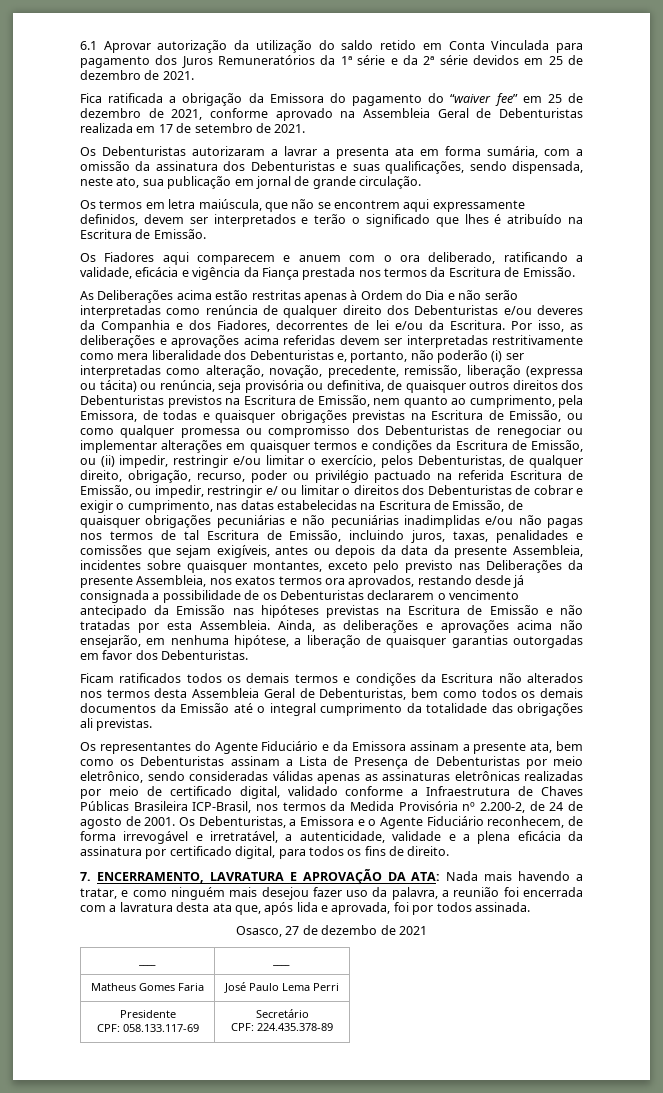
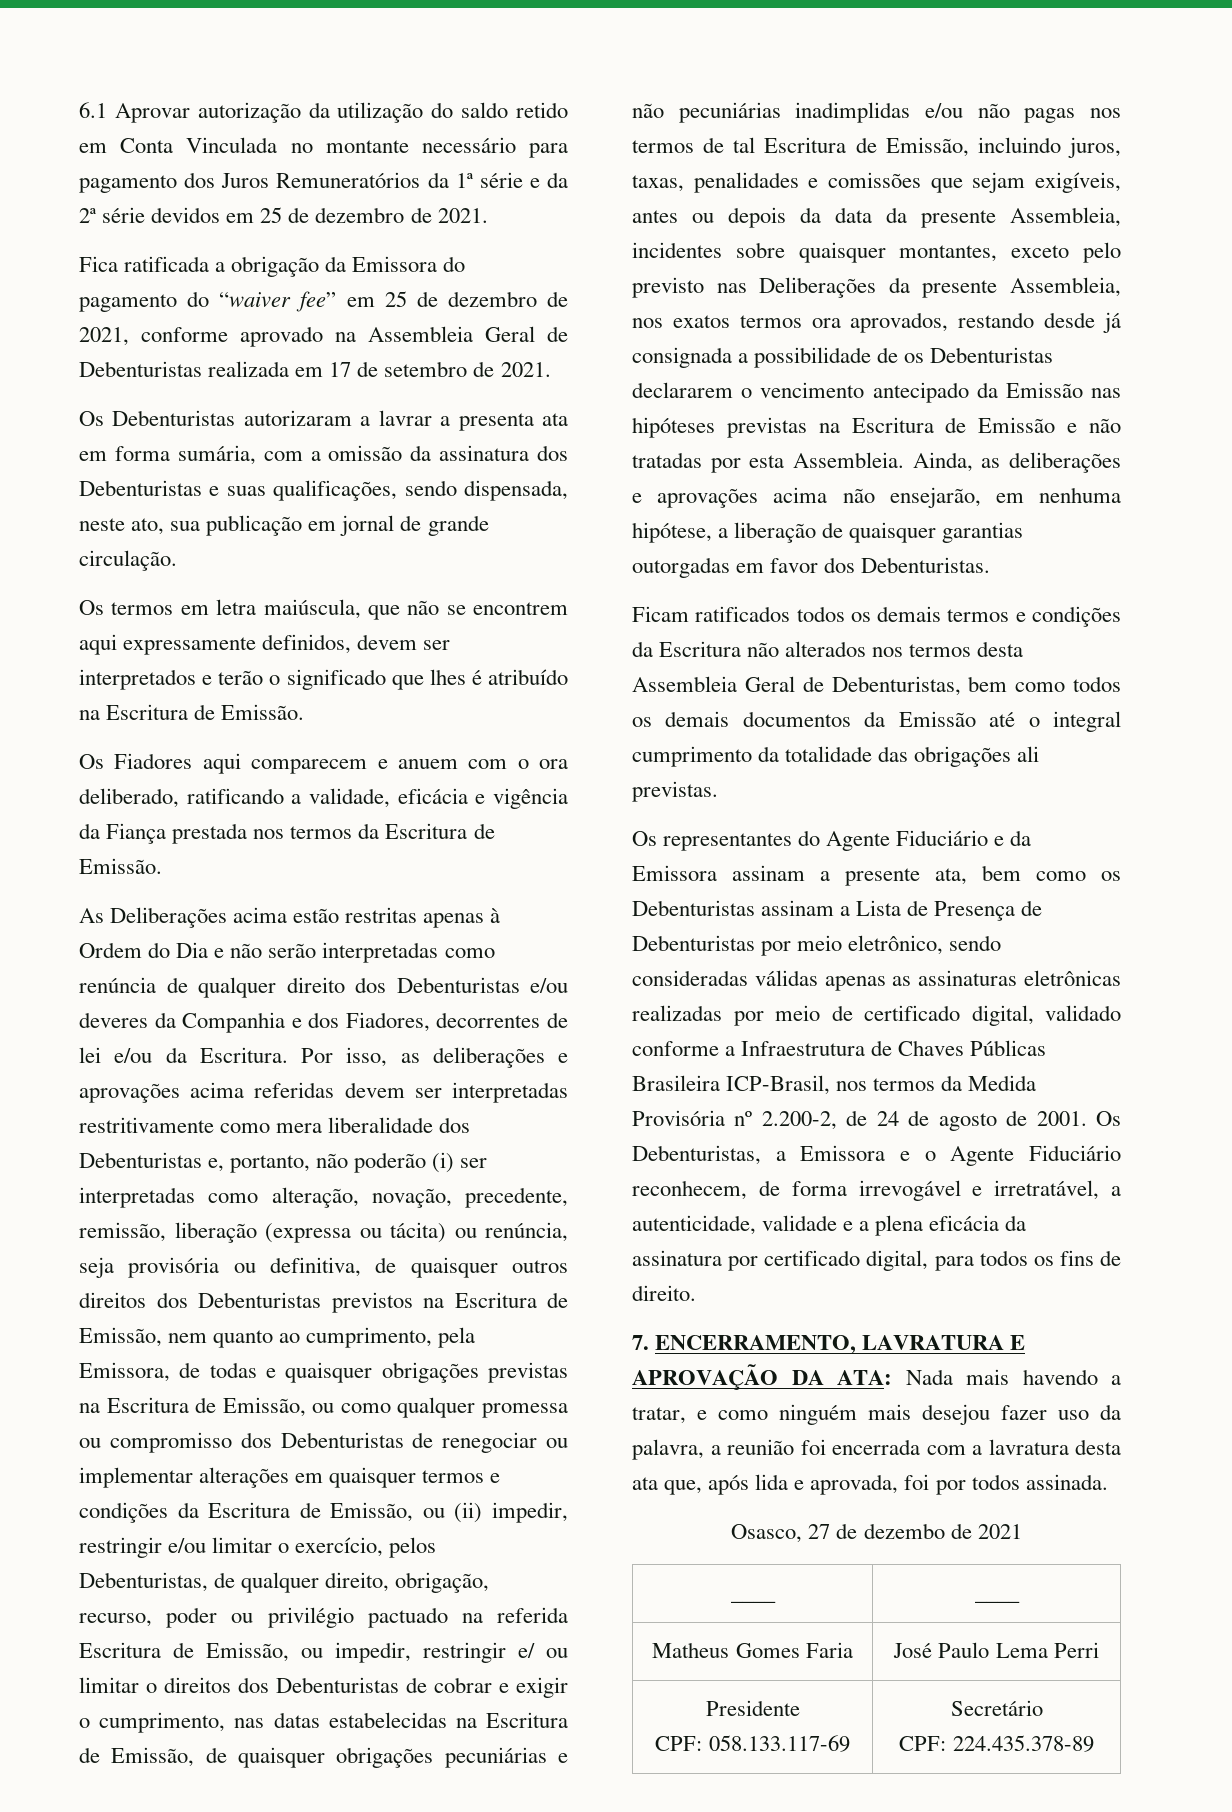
- 6.1 Aprovar autorização da utilização do saldo retido em Conta Vinculada para pagamento dos Juros Remuneratórios da 1ª série e da 2ª série devidos em 25 de dezembro de 2021.
+ 6.1 Aprovar autorização da utilização do saldo retido em Conta Vinculada no montante necessário para pagamento dos Juros Remuneratórios da 1ª série e da 2ª série devidos em 25 de dezembro de 2021.

